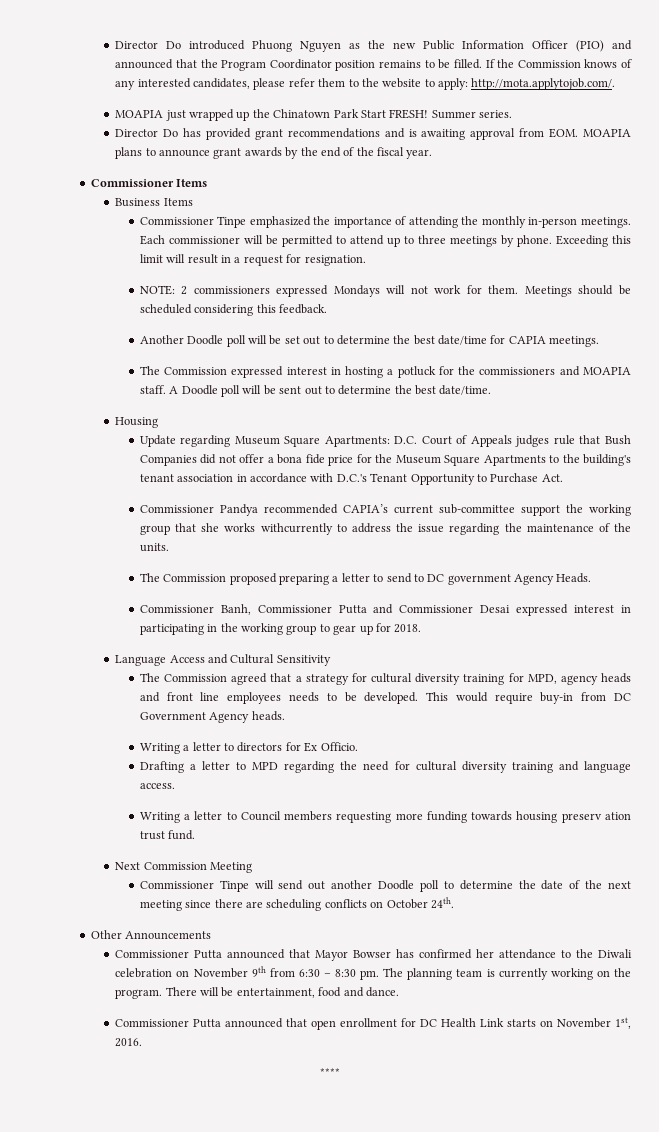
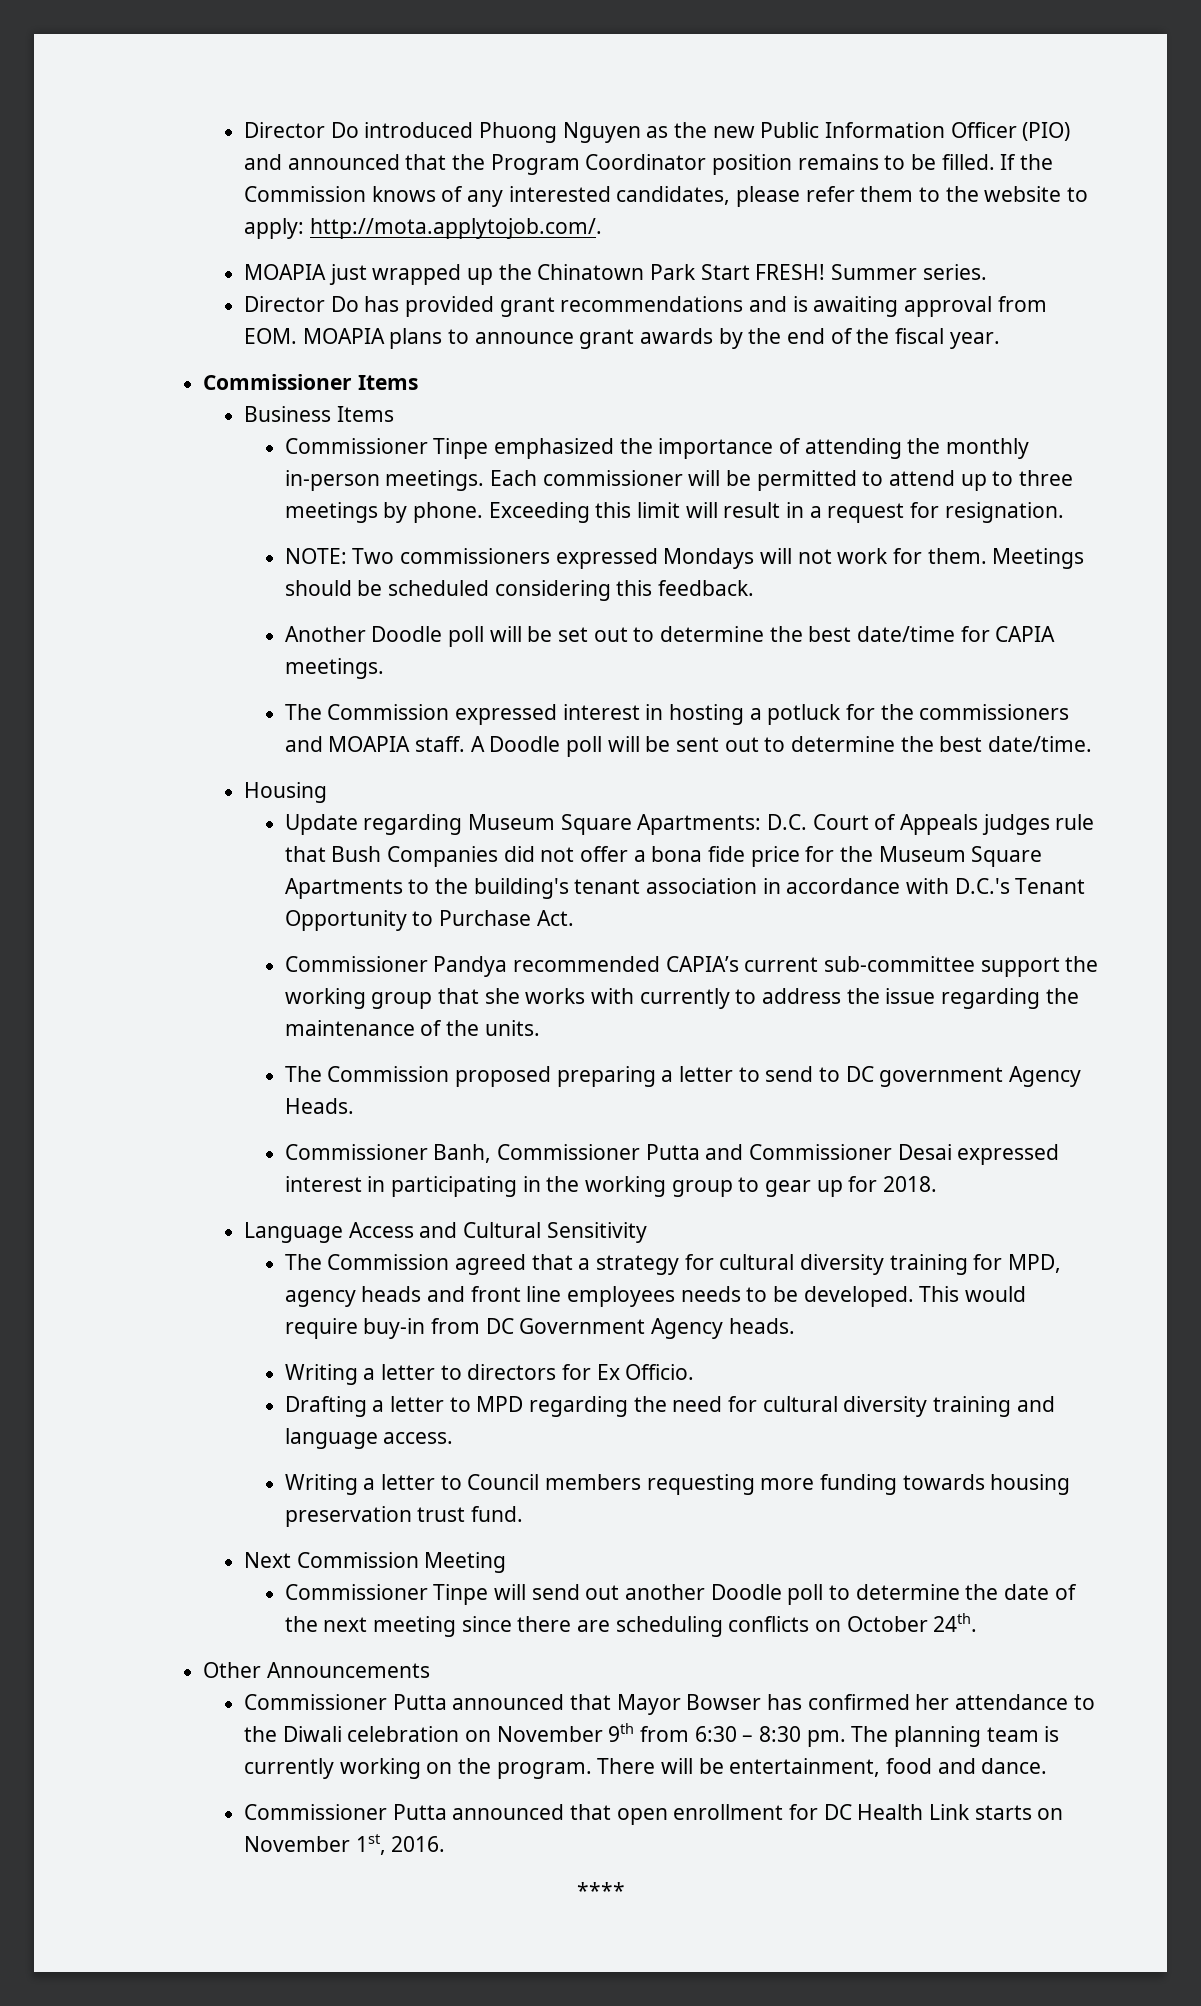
- NOTE: 2 commissioners expressed Mondays will not work for them.
+ NOTE: Two commissioners expressed Mondays will not work for them.
- Commissioner Pandya recommended CAPIA’s current sub-committee support the working group that she works withcurrently to address the issue regarding the maintenance of the units.
+ Commissioner Pandya recommended CAPIA’s current sub-committee support the working group that she works with currently to address the issue regarding the maintenance of the units.
- Writing a letter to Council members requesting more funding towards housing preserv ation trust fund.
+ Writing a letter to Council members requesting more funding towards housing preservation trust fund.

